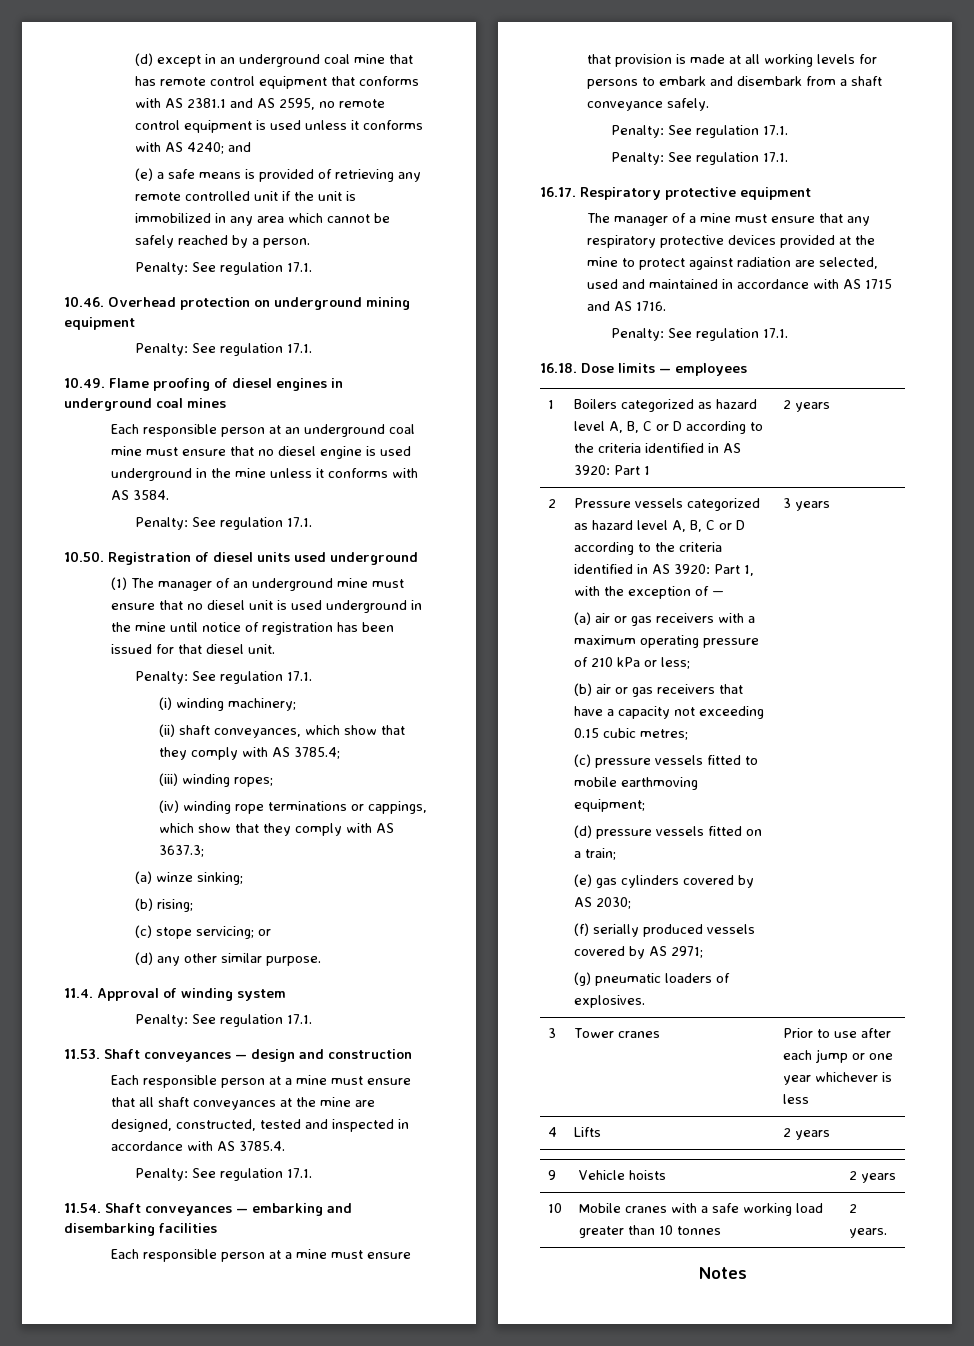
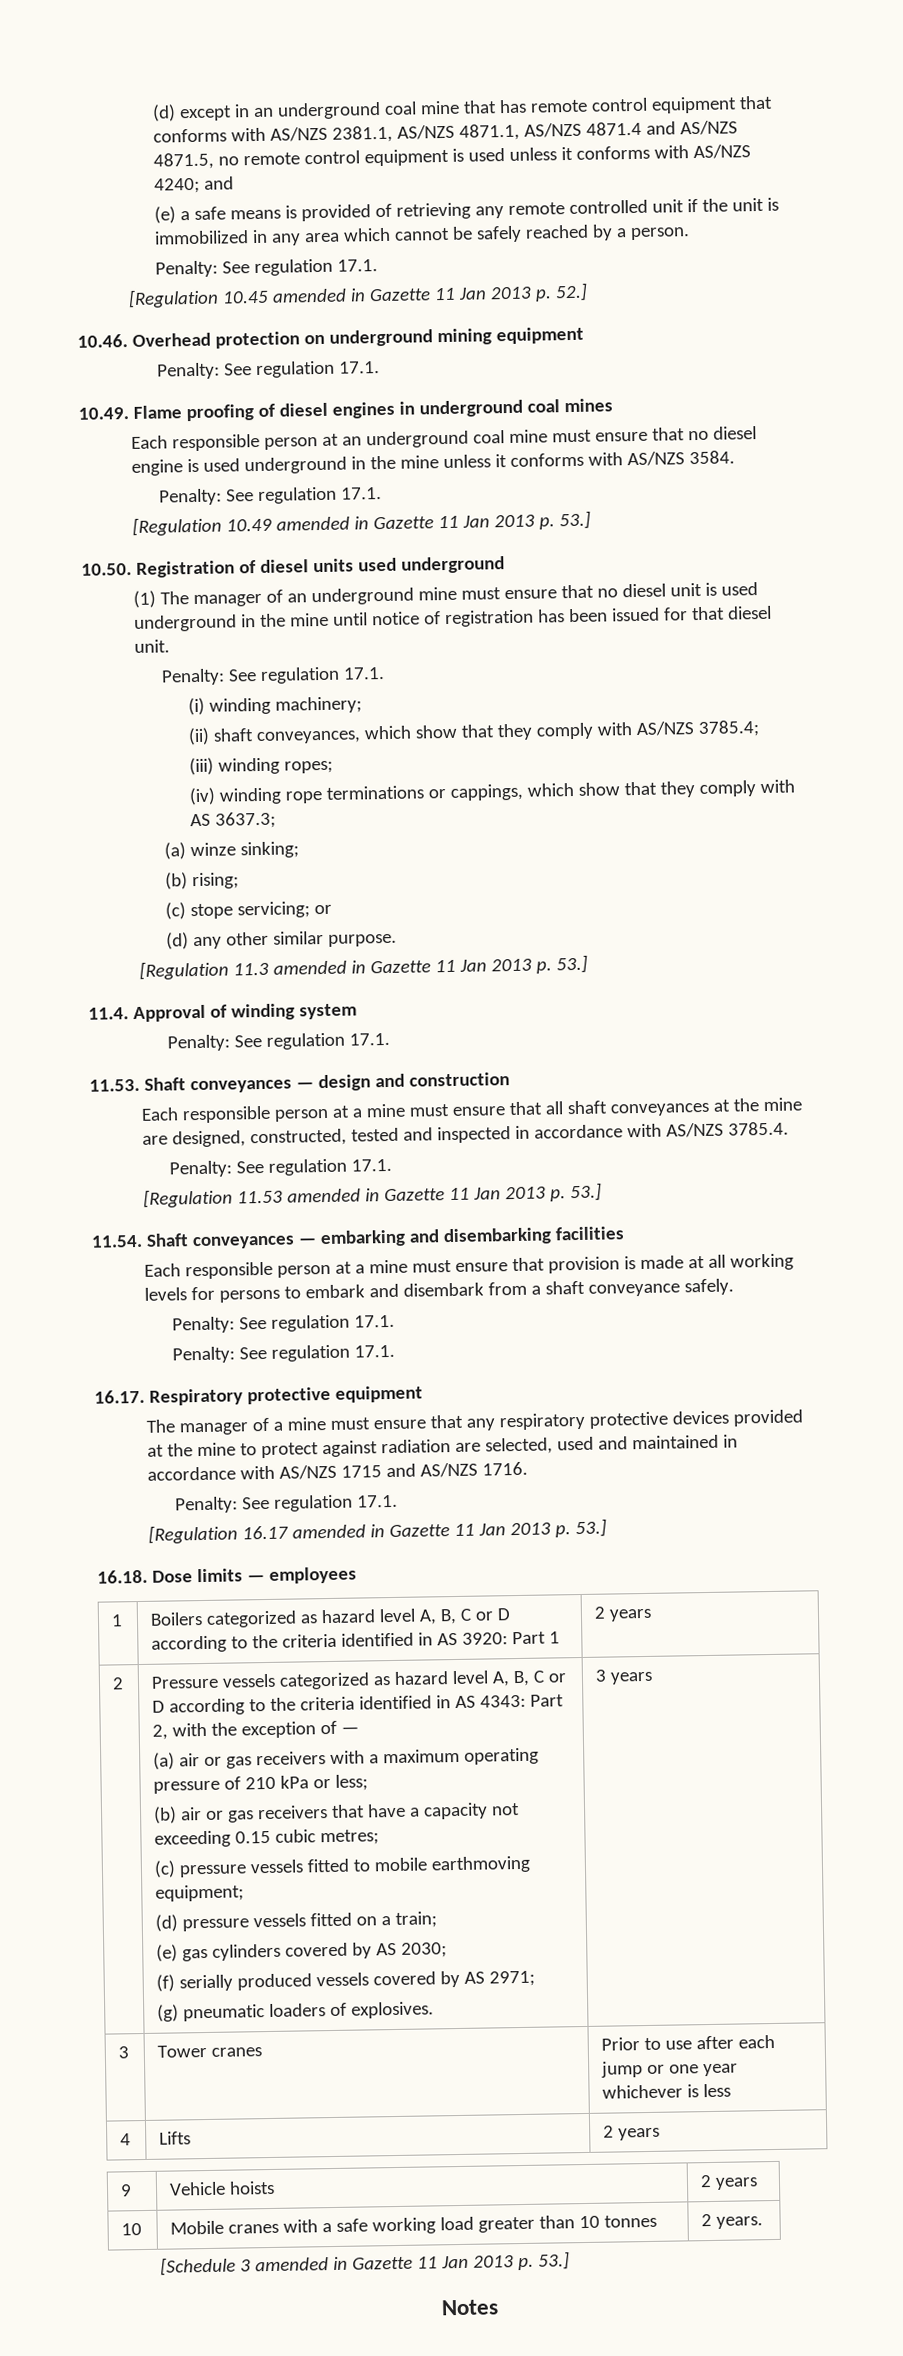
- (d) except in an underground coal mine that has remote control equipment that conforms with AS 2381.1 and AS 2595, no remote control equipment is used unless it conforms with AS 4240; and
+ (d) except in an underground coal mine that has remote control equipment that conforms with AS/NZS 2381.1, AS/NZS 4871.1, AS/NZS 4871.4 and AS/NZS 4871.5, no remote control equipment is used unless it conforms with AS/NZS 4240; and
+ [Regulation 10.45 amended in Gazette 11 Jan 2013 p. 52.]
- Each responsible person at an underground coal mine must ensure that no diesel engine is used underground in the mine unless it conforms with AS 3584.
+ Each responsible person at an underground coal mine must ensure that no diesel engine is used underground in the mine unless it conforms with AS/NZS 3584.
+ [Regulation 10.49 amended in Gazette 11 Jan 2013 p. 53.]
- (ii) shaft conveyances, which show that they comply with AS 3785.4;
+ (ii) shaft conveyances, which show that they comply with AS/NZS 3785.4;
+ [Regulation 11.3 amended in Gazette 11 Jan 2013 p. 53.]
- Each responsible person at a mine must ensure that all shaft conveyances at the mine are designed, constructed, tested and inspected in accordance with AS 3785.4.
+ Each responsible person at a mine must ensure that all shaft conveyances at the mine are designed, constructed, tested and inspected in accordance with AS/NZS 3785.4.
+ [Regulation 11.53 amended in Gazette 11 Jan 2013 p. 53.]
- The manager of a mine must ensure that any respiratory protective devices provided at the mine to protect against radiation are selected, used and maintained in accordance with AS 1715 and AS 1716.
+ The manager of a mine must ensure that any respiratory protective devices provided at the mine to protect against radiation are selected, used and maintained in accordance with AS/NZS 1715 and AS/NZS 1716.
+ [Regulation 16.17 amended in Gazette 11 Jan 2013 p. 53.]
- Pressure vessels categorized as hazard level A, B, C or D according to the criteria identified in AS 3920: Part 1, with the exception of —
+ Pressure vessels categorized as hazard level A, B, C or D according to the criteria identified in AS 4343: Part 2, with the exception of —
+ [Schedule 3 amended in Gazette 11 Jan 2013 p. 53.]

